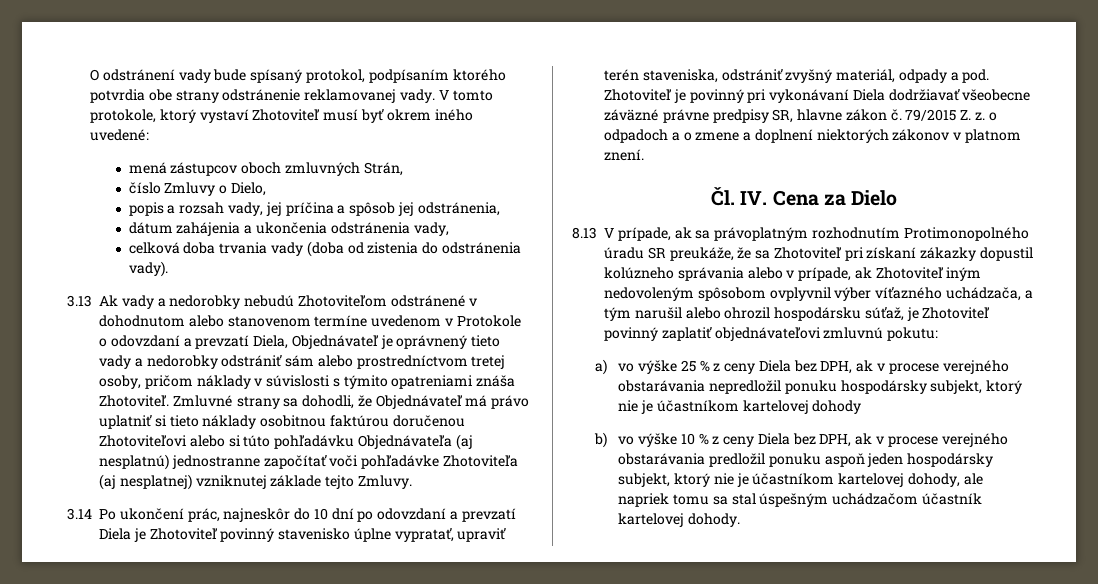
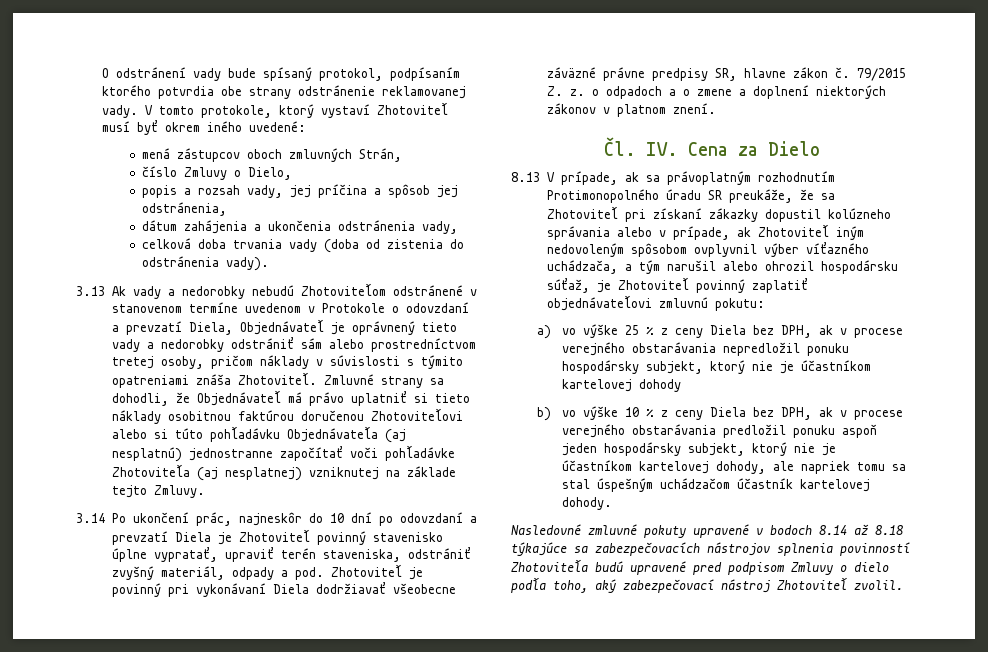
- 3.13 Ak vady a nedorobky nebudú Zhotoviteľom odstránené v dohodnutom alebo stanovenom termíne uvedenom v Protokole o odovzdaní a prevzatí Diela, Objednávateľ je oprávnený tieto vady a nedorobky odstrániť sám alebo prostredníctvom tretej osoby, pričom náklady v súvislosti s týmito opatreniami znáša Zhotoviteľ.
+ 3.13 Ak vady a nedorobky nebudú Zhotoviteľom odstránené v stanovenom termíne uvedenom v Protokole o odovzdaní a prevzatí Diela, Objednávateľ je oprávnený tieto vady a nedorobky odstrániť sám alebo prostredníctvom tretej osoby, pričom náklady v súvislosti s týmito opatreniami znáša Zhotoviteľ.
- Zmluvné strany sa dohodli, že Objednávateľ má právo uplatniť si tieto náklady osobitnou faktúrou doručenou Zhotoviteľovi alebo si túto pohľadávku Objednávateľa (aj nesplatnú) jednostranne započítať voči pohľadávke Zhotoviteľa (aj nesplatnej) vzniknutej základe tejto Zmluvy.
+ Zmluvné strany sa dohodli, že Objednávateľ má právo uplatniť si tieto náklady osobitnou faktúrou doručenou Zhotoviteľovi alebo si túto pohľadávku Objednávateľa (aj nesplatnú) jednostranne započítať voči pohľadávke Zhotoviteľa (aj nesplatnej) vzniknutej na základe tejto Zmluvy.
+ Nasledovné zmluvné pokuty upravené v bodoch 8.14 až 8.18 týkajúce sa zabezpečovacích nástrojov splnenia povinností Zhotoviteľa budú upravené pred podpisom Zmluvy o dielo podľa toho, aký zabezpečovací nástroj Zhotoviteľ zvolil.

